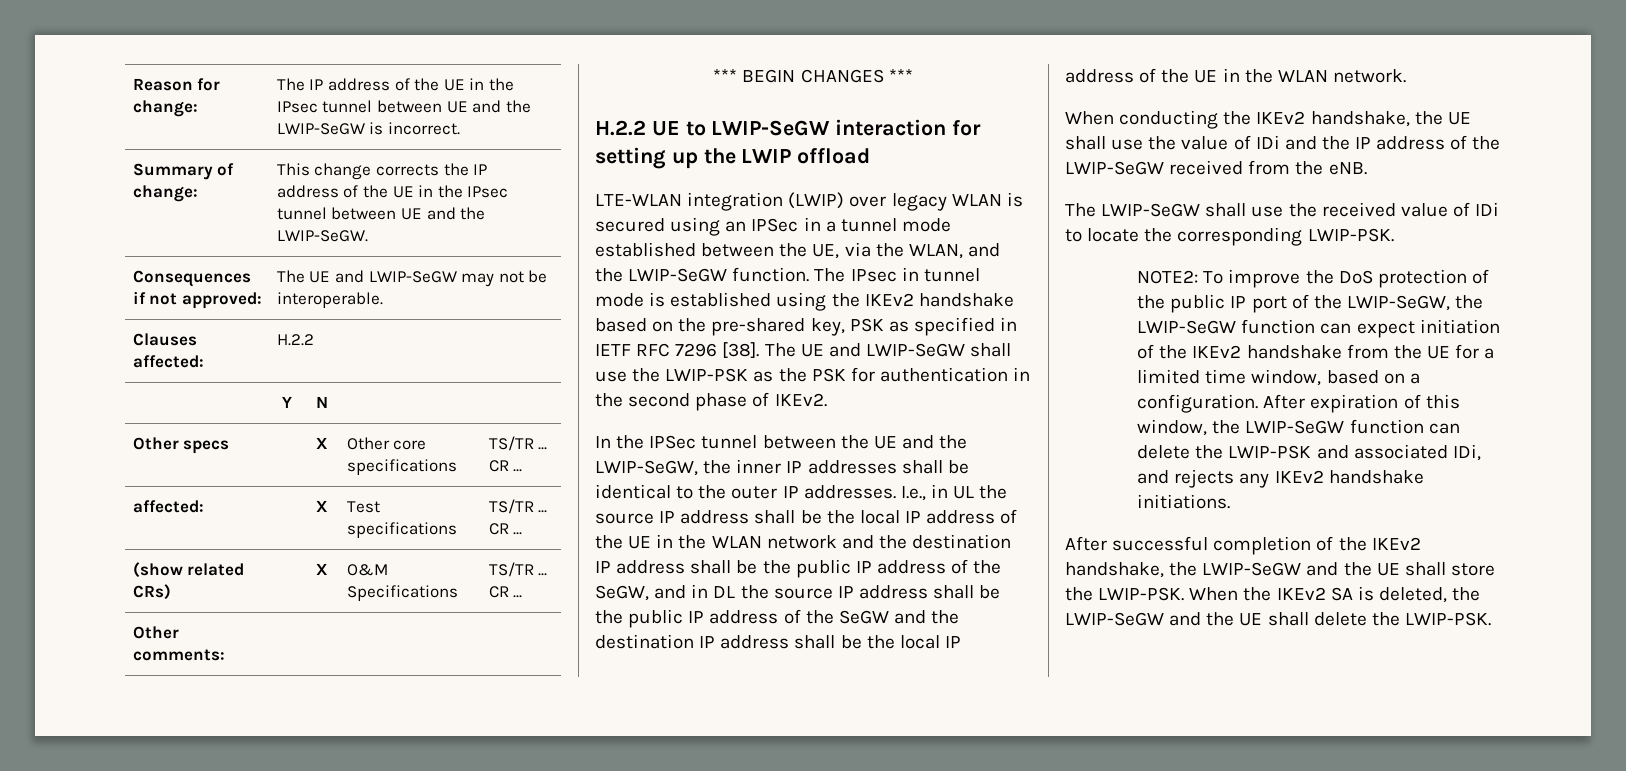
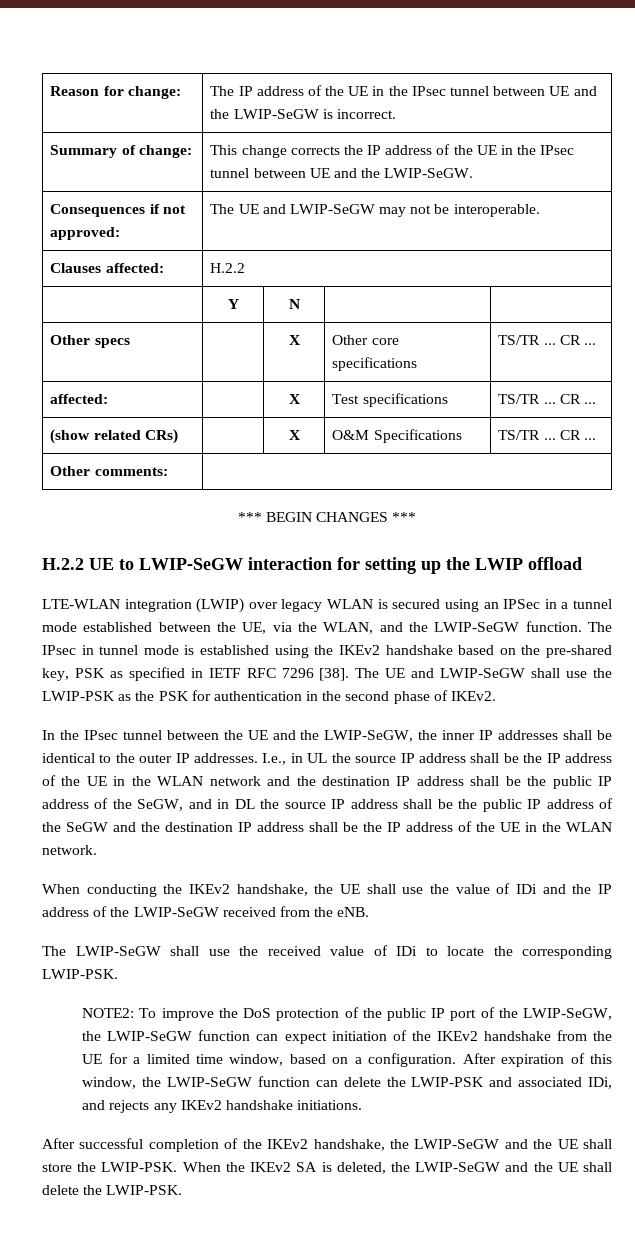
- In the IPSec tunnel between the UE and the LWIP-SeGW, the inner IP addresses shall be identical to the outer IP addresses.
+ In the IPsec tunnel between the UE and the LWIP-SeGW, the inner IP addresses shall be identical to the outer IP addresses.
- I.e., in UL the source IP address shall be the local IP address of the UE in the WLAN network and the destination IP address shall be the public IP address of the SeGW, and in DL the source IP address shall be the public IP address of the SeGW and the destination IP address shall be the local IP address of the UE in the WLAN network.
+ I.e., in UL the source IP address shall be the IP address of the UE in the WLAN network and the destination IP address shall be the public IP address of the SeGW, and in DL the source IP address shall be the public IP address of the SeGW and the destination IP address shall be the IP address of the UE in the WLAN network.

